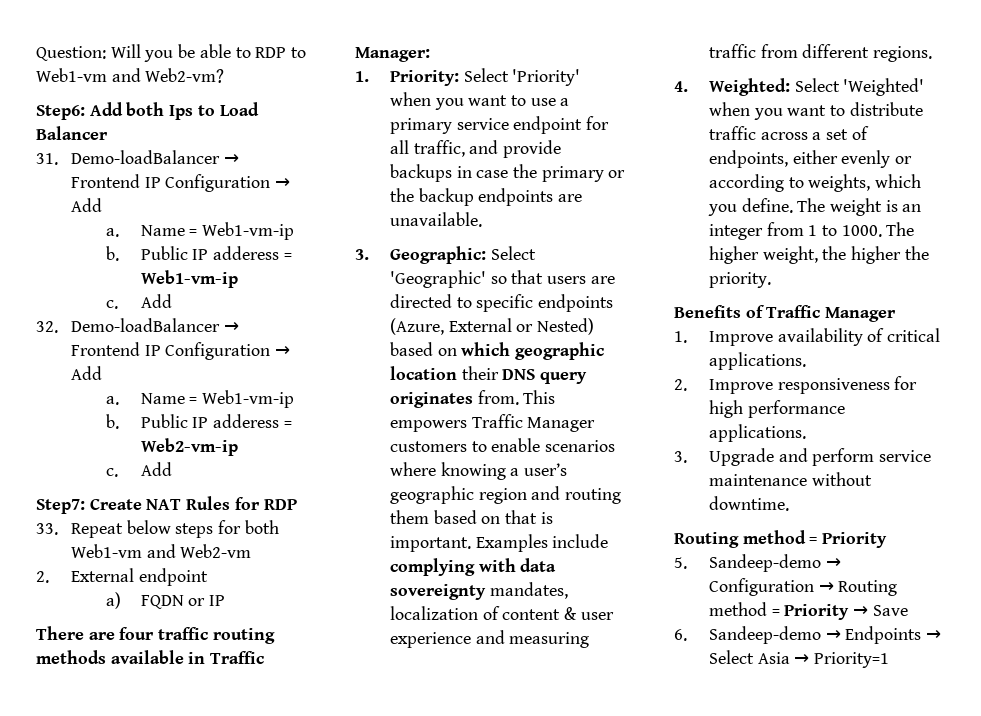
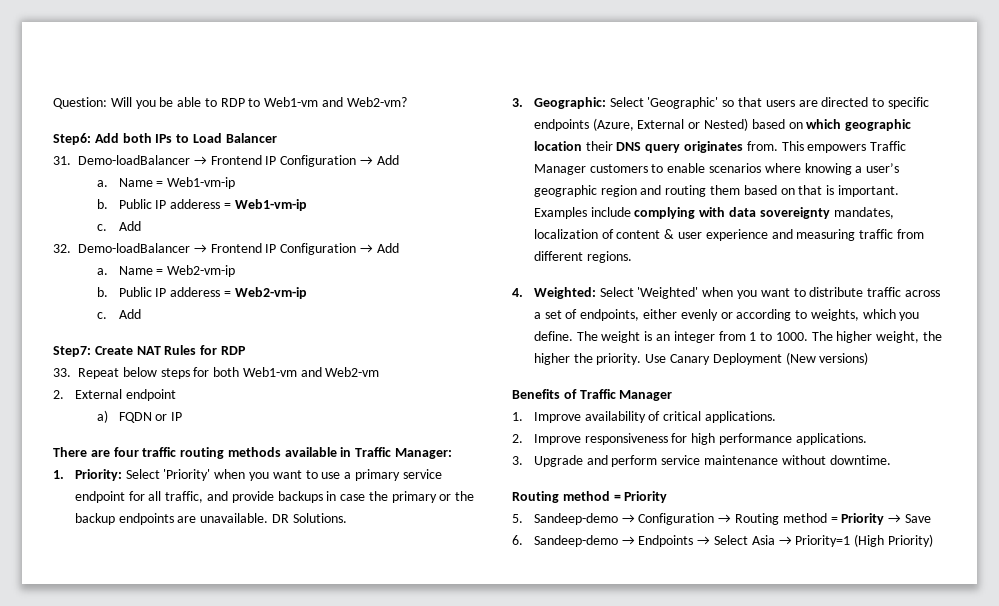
- Step6: Add both Ips to Load Balancer
+ Step6: Add both IPs to Load Balancer
  32. Demo-loadBalancer → Frontend IP Configuration → Add
- a. Name = Web1-vm-ip
+ a. Name = Web2-vm-ip
+ DR Solutions.
+ Use Canary Deployment (New versions)
- 6. Sandeep-demo → Endpoints → Select Asia → Priority=1
+ 6. Sandeep-demo → Endpoints → Select Asia → Priority=1 (High Priority)

